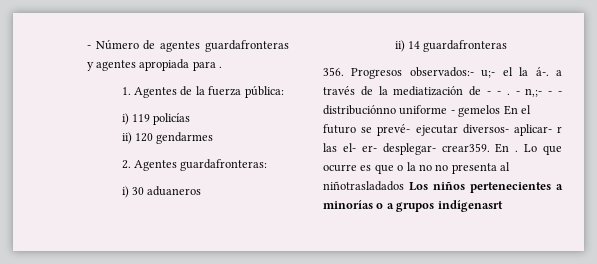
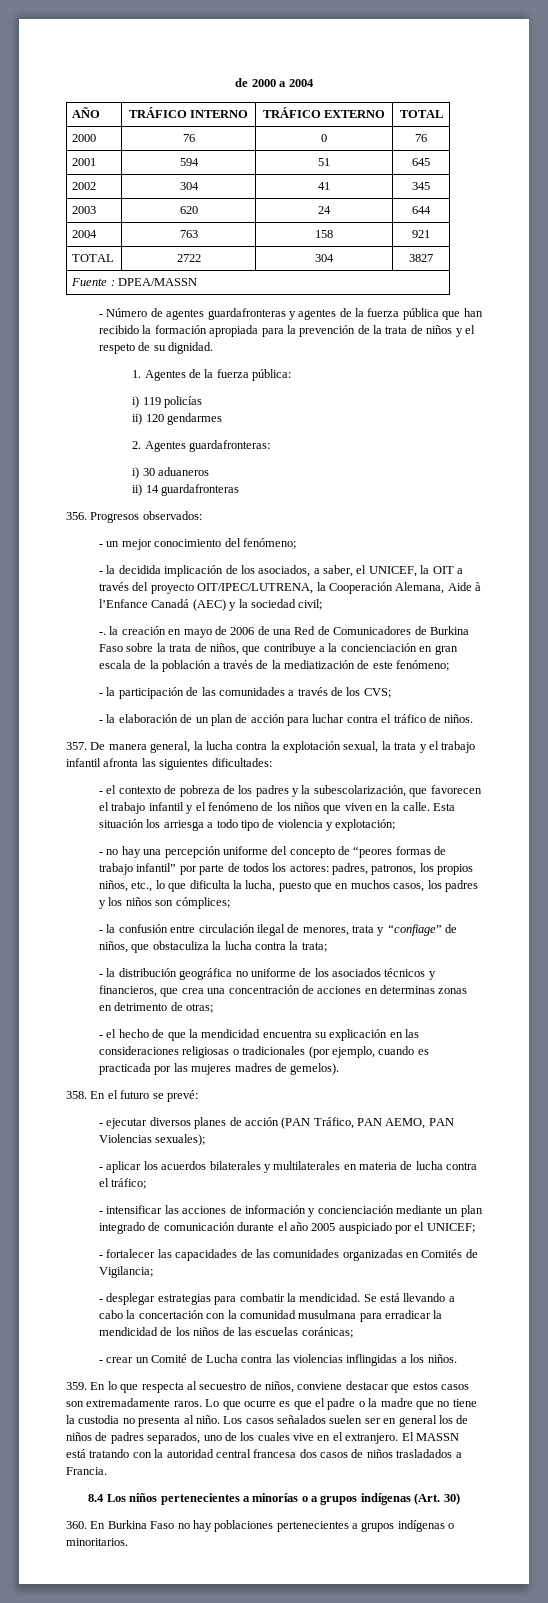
+ de 2000 a 2004
+ AÑO | TRÁFICO INTERNO | TRÁFICO EXTERNO | TOTAL
+ 2000 | 76 | 0 | 76
+ 2001 | 594 | 51 | 645
+ 2002 | 304 | 41 | 345
+ 2003 | 620 | 24 | 644
+ 2004 | 763 | 158 | 921
+ TOTAL | 2722 | 304 | 3827
+ Fuente : DPEA/MASSN
- - Número de agentes guardafronteras y agentes apropiada para .
+ - Número de agentes guardafronteras y agentes de la fuerza pública que han recibido la formación apropiada para la prevención de la trata de niños y el respeto de su dignidad.
- 356. Progresos observados:- u;- el la á-. a través de la mediatización de - - . - n,;- - - distribuciónno uniforme - gemelos En el futuro se prevé- ejecutar diversos- aplicar- r las el- er- desplegar- crear359. En .
+ 356. Progresos observados:
+ - un mejor conocimiento del fenómeno;
+ - la decidida implicación de los asociados, a saber, el UNICEF, la OIT a través del proyecto OIT/IPEC/LUTRENA, la Cooperación Alemana, Aide à l’Enfance Canadá (AEC) y la sociedad civil;
+ -. la creación en mayo de 2006 de una Red de Comunicadores de Burkina Faso sobre la trata de niños, que contribuye a la concienciación en gran escala de la población a través de la mediatización de este fenómeno;
+ - la participación de las comunidades a través de los CVS;
+ - la elaboración de un plan de acción para luchar contra el tráfico de niños.
+ 357. De manera general, la lucha contra la explotación sexual, la trata y el trabajo infantil afronta las siguientes dificultades:
+ - el contexto de pobreza de los padres y la subescolarización, que favorecen el trabajo infantil y el fenómeno de los niños que viven en la calle. Esta situación los arriesga a todo tipo de violencia y explotación;
+ - no hay una percepción uniforme del concepto de “peores formas de trabajo infantil” por parte de todos los actores: padres, patronos, los propios niños, etc., lo que dificulta la lucha, puesto que en muchos casos, los padres y los niños son cómplices;
+ - la confusión entre circulación ilegal de menores, trata y “confiage” de niños, que obstaculiza la lucha contra la trata;
+ - la distribución geográfica no uniforme de los asociados técnicos y financieros, que crea una concentración de acciones en determinas zonas en detrimento de otras;
+ - el hecho de que la mendicidad encuentra su explicación en las consideraciones religiosas o tradicionales (por ejemplo, cuando es practicada por las mujeres madres de gemelos).
+ 358. En el futuro se prevé:
+ - ejecutar diversos planes de acción (PAN Tráfico, PAN AEMO, PAN Violencias sexuales);
+ - aplicar los acuerdos bilaterales y multilaterales en materia de lucha contra el tráfico;
+ - intensificar las acciones de información y concienciación mediante un plan integrado de comunicación durante el año 2005 auspiciado por el UNICEF;
+ - fortalecer las capacidades de las comunidades organizadas en Comités de Vigilancia;
+ - desplegar estrategias para combatir la mendicidad. Se está llevando a cabo la concertación con la comunidad musulmana para erradicar la mendicidad de los niños de las escuelas coránicas;
+ - crear un Comité de Lucha contra las violencias inflingidas a los niños.
+ 359. En lo que respecta al secuestro de niños, conviene destacar que estos casos son extremadamente raros.
- Lo que ocurre es que o la no no presenta al niñotrasladados Los niños pertenecientes a minorías o a grupos indígenasrt
+ Lo que ocurre es que el padre o la madre que no tiene la custodia no presenta al niño. Los casos señalados suelen ser en general los de niños de padres separados, uno de los cuales vive en el extranjero. El MASSN está tratando con la autoridad central francesa dos casos de niños trasladados a Francia.
+ 8.4 Los niños pertenecientes a minorías o a grupos indígenas (Art. 30)
+ 360. En Burkina Faso no hay poblaciones pertenecientes a grupos indígenas o minoritarios.

